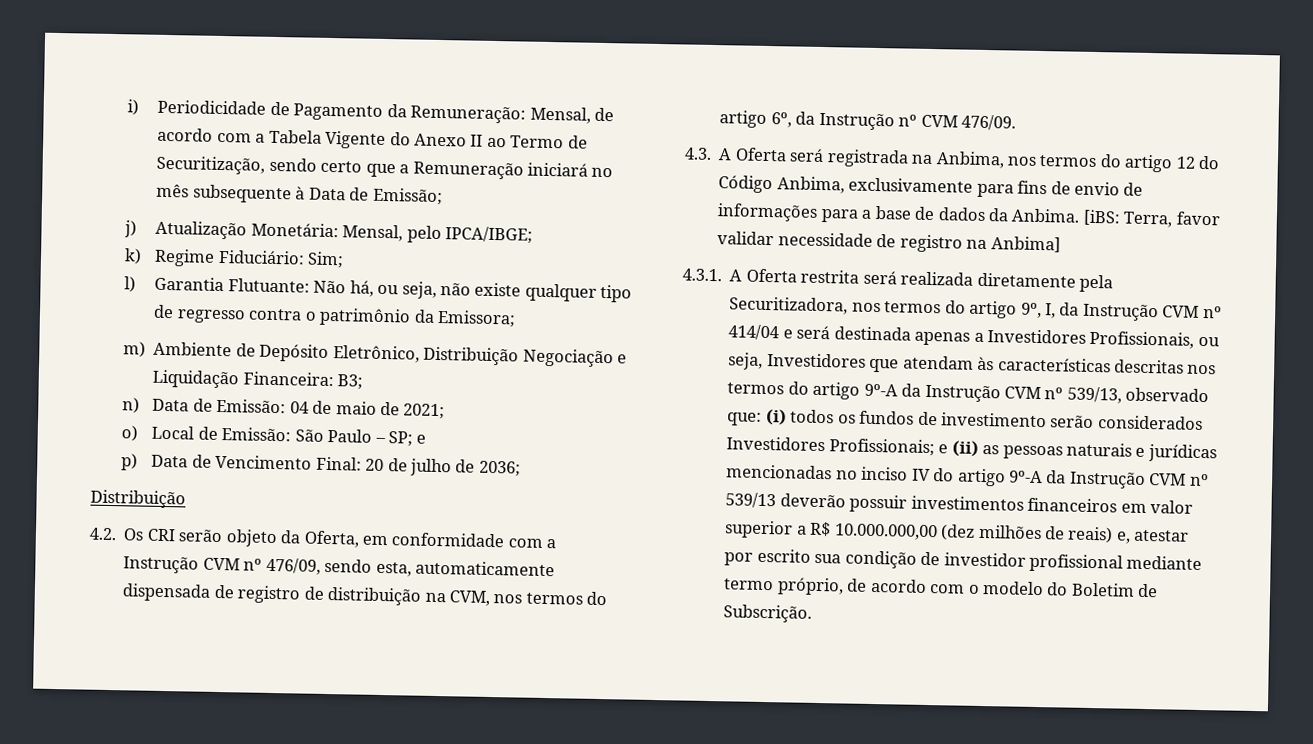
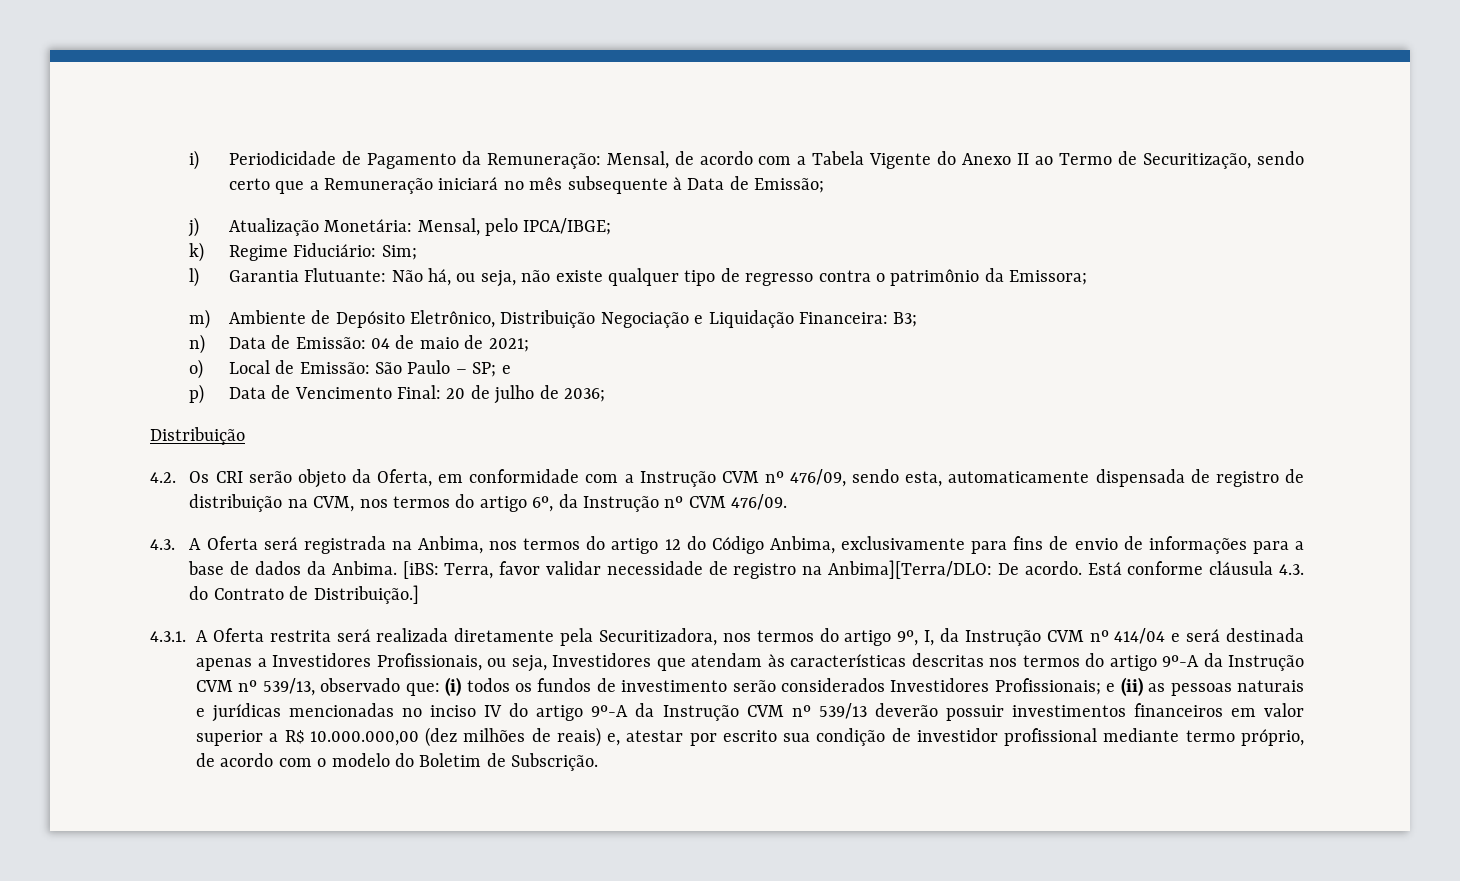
- [iBS: Terra, favor validar necessidade de registro na Anbima]
+ [iBS: Terra, favor validar necessidade de registro na Anbima][Terra/DLO: De acordo. Está conforme cláusula 4.3. do Contrato de Distribuição.]

